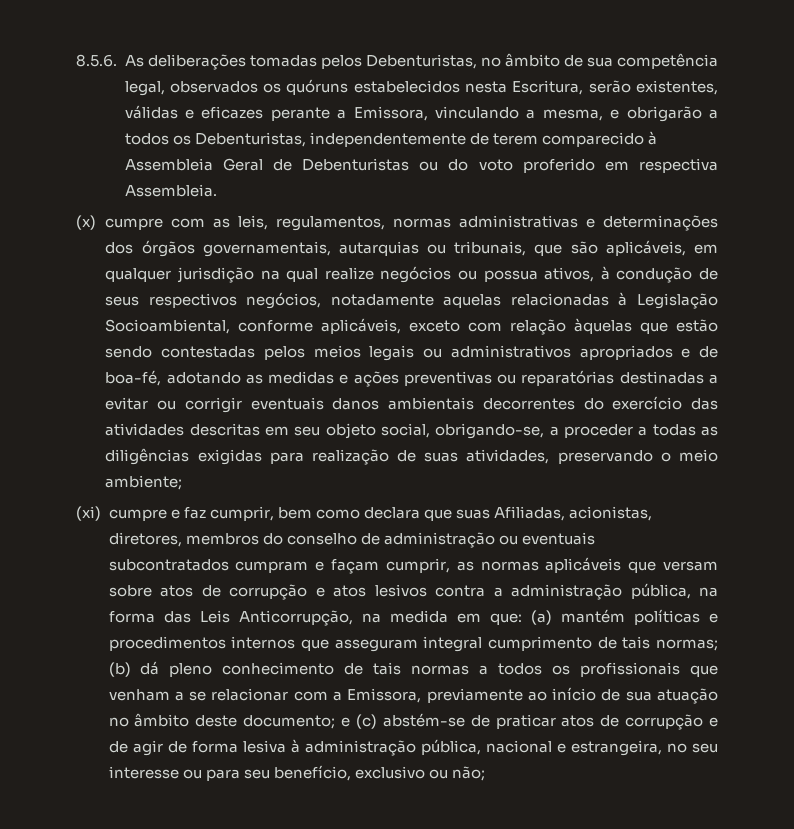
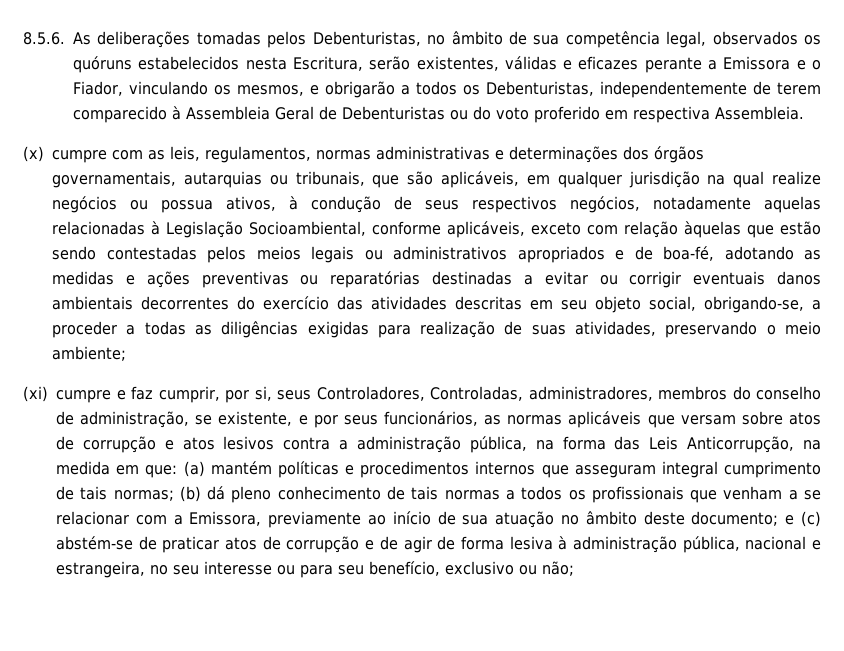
- 8.5.6. As deliberações tomadas pelos Debenturistas, no âmbito de sua competência legal, observados os quóruns estabelecidos nesta Escritura, serão existentes, válidas e eficazes perante a Emissora, vinculando a mesma, e obrigarão a todos os Debenturistas, independentemente de terem comparecido à Assembleia Geral de Debenturistas ou do voto proferido em respectiva Assembleia.
+ 8.5.6. As deliberações tomadas pelos Debenturistas, no âmbito de sua competência legal, observados os quóruns estabelecidos nesta Escritura, serão existentes, válidas e eficazes perante a Emissora e o Fiador, vinculando os mesmos, e obrigarão a todos os Debenturistas, independentemente de terem comparecido à Assembleia Geral de Debenturistas ou do voto proferido em respectiva Assembleia.
- (xi) cumpre e faz cumprir, bem como declara que suas Afiliadas, acionistas, diretores, membros do conselho de administração ou eventuais subcontratados cumpram e façam cumprir, as normas aplicáveis que versam sobre atos de corrupção e atos lesivos contra a administração pública, na forma das Leis Anticorrupção, na medida em que:
+ (xi) cumpre e faz cumprir, por si, seus Controladores, Controladas, administradores, membros do conselho de administração, se existente, e por seus funcionários, as normas aplicáveis que versam sobre atos de corrupção e atos lesivos contra a administração pública, na forma das Leis Anticorrupção, na medida em que:

